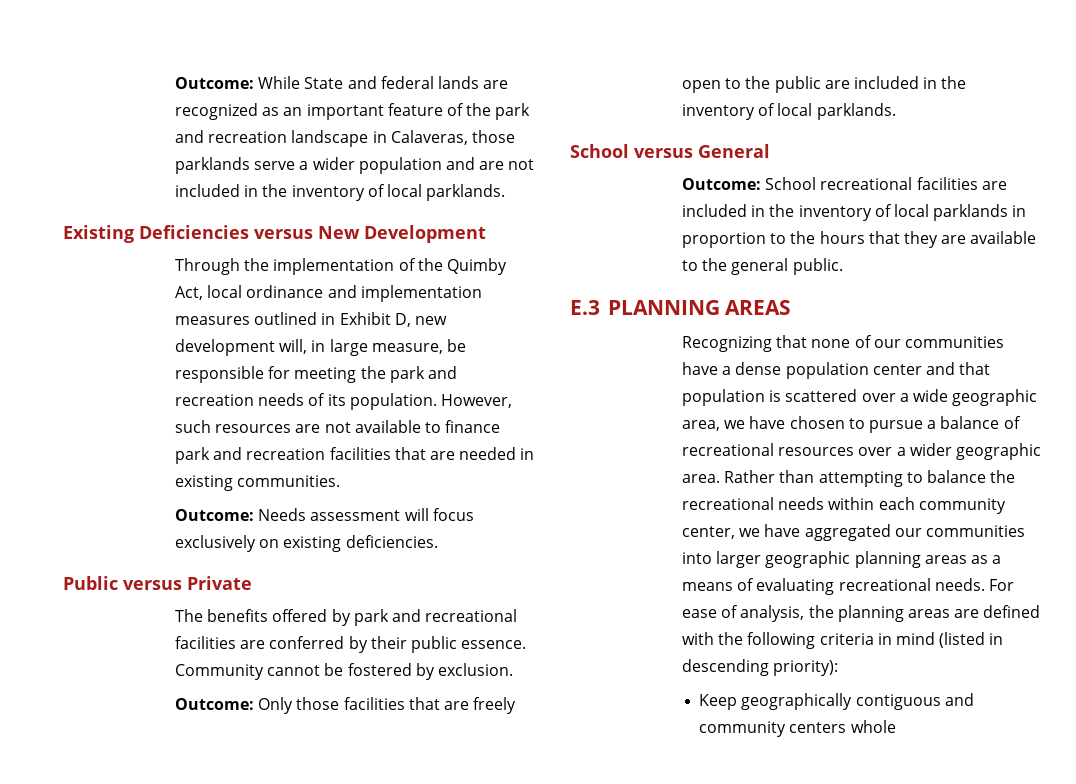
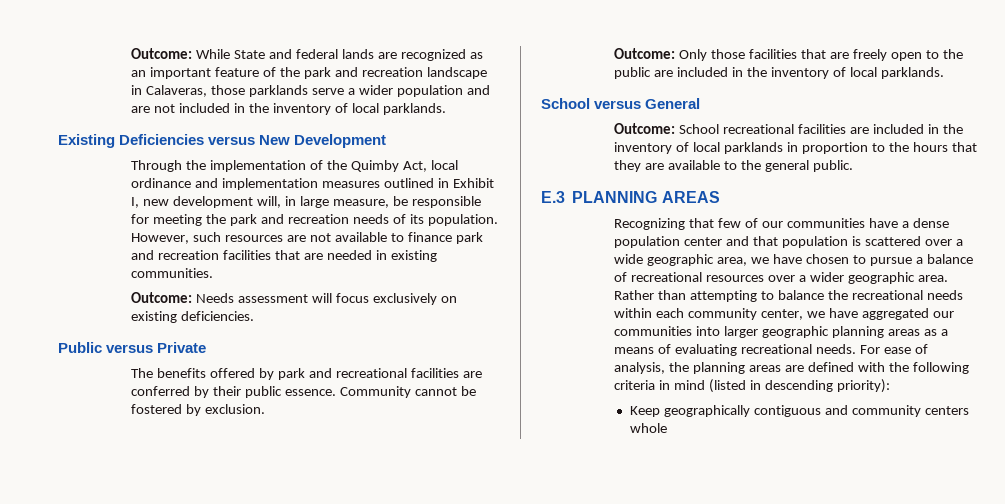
- Through the implementation of the Quimby Act, local ordinance and implementation measures outlined in Exhibit D, new development will, in large measure, be responsible for meeting the park and recreation needs of its population.
+ Through the implementation of the Quimby Act, local ordinance and implementation measures outlined in Exhibit I, new development will, in large measure, be responsible for meeting the park and recreation needs of its population.
- Recognizing that none of our communities have a dense population center and that population is scattered over a wide geographic area, we have chosen to pursue a balance of recreational resources over a wider geographic area.
+ Recognizing that few of our communities have a dense population center and that population is scattered over a wide geographic area, we have chosen to pursue a balance of recreational resources over a wider geographic area.

